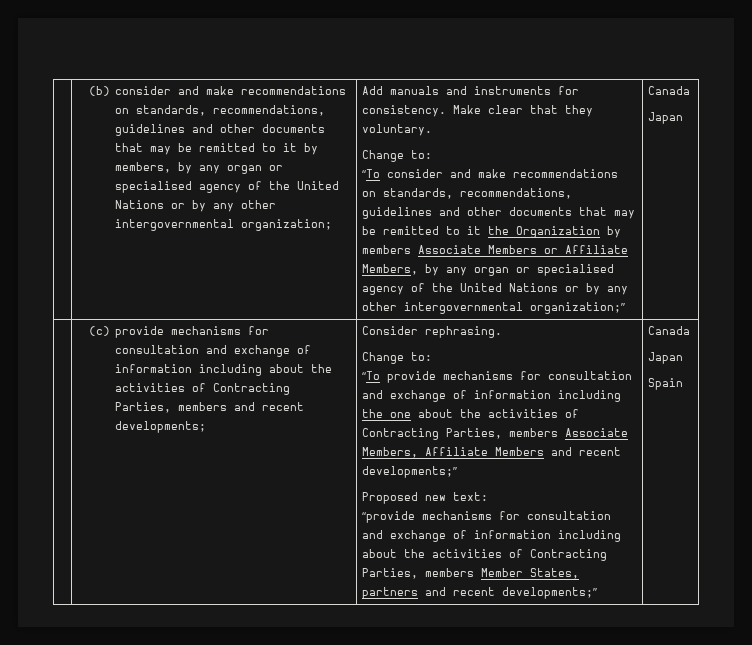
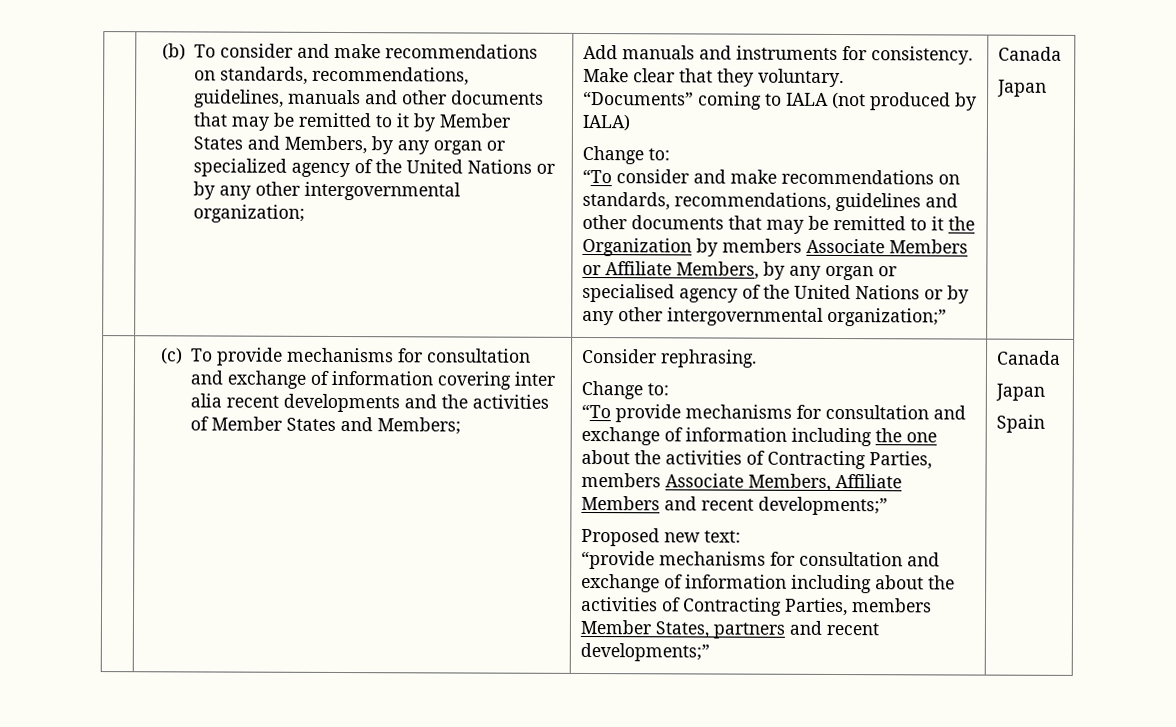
- (b) consider and make recommendations on standards, recommendations, guidelines and other documents that may be remitted to it by members, by any organ or specialised agency of the United Nations or by any other intergovernmental organization;
+ (b) To consider and make recommendations on standards, recommendations, guidelines, manuals and other documents that may be remitted to it by Member States and Members, by any organ or specialized agency of the United Nations or by any other intergovernmental organization;
+ “Documents” coming to IALA (not produced by IALA)
- (c) provide mechanisms for consultation and exchange of information including about the activities of Contracting Parties, members and recent developments;
+ (c) To provide mechanisms for consultation and exchange of information covering inter alia recent developments and the activities of Member States and Members;

